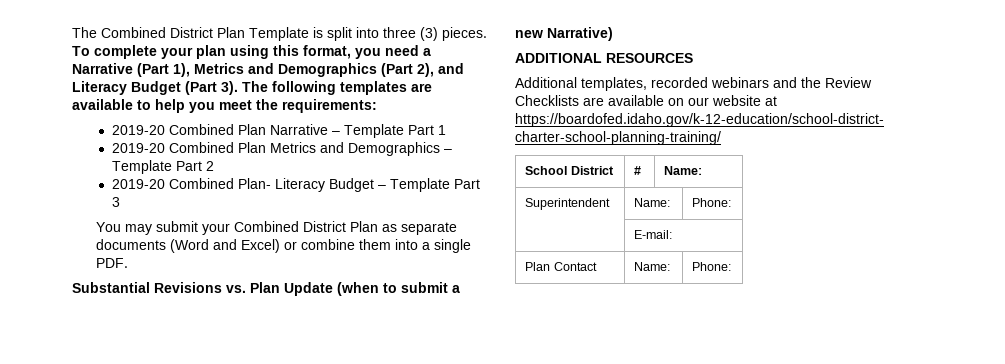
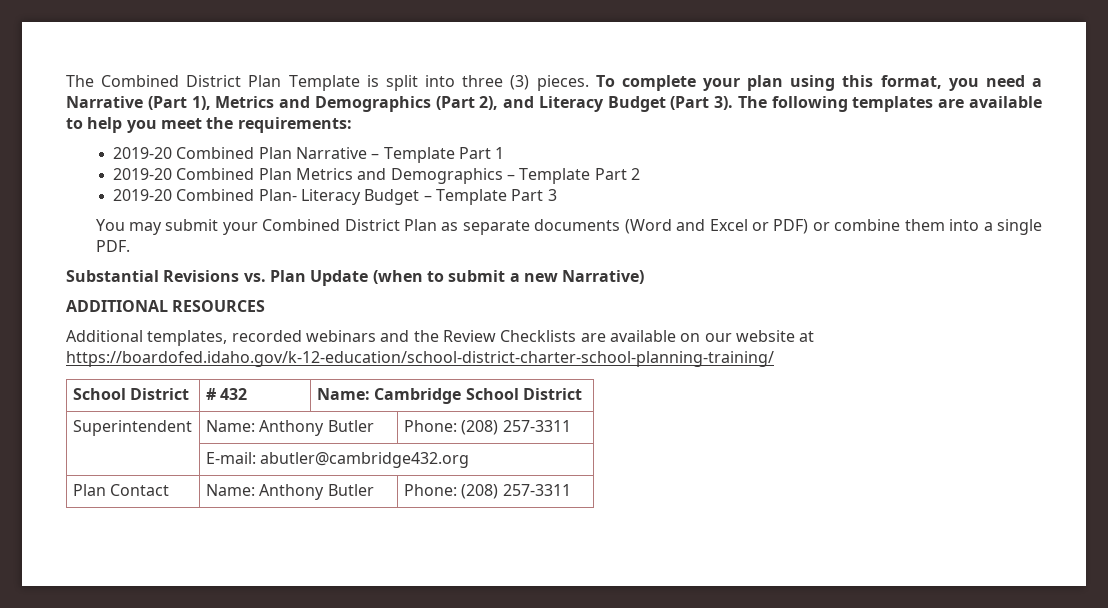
- You may submit your Combined District Plan as separate documents (Word and Excel) or combine them into a single PDF.
+ You may submit your Combined District Plan as separate documents (Word and Excel or PDF) or combine them into a single PDF.
- School District | # | Name:
+ School District | # 432 | Name: Cambridge School District
- Superintendent | Name: | Phone:
+ Superintendent | Name: Anthony Butler | Phone: (208) 257-3311
- | E-mail:
+ | E-mail: abutler@cambridge432.org
- Plan Contact | Name: | Phone:
+ Plan Contact | Name: Anthony Butler | Phone: (208) 257-3311

